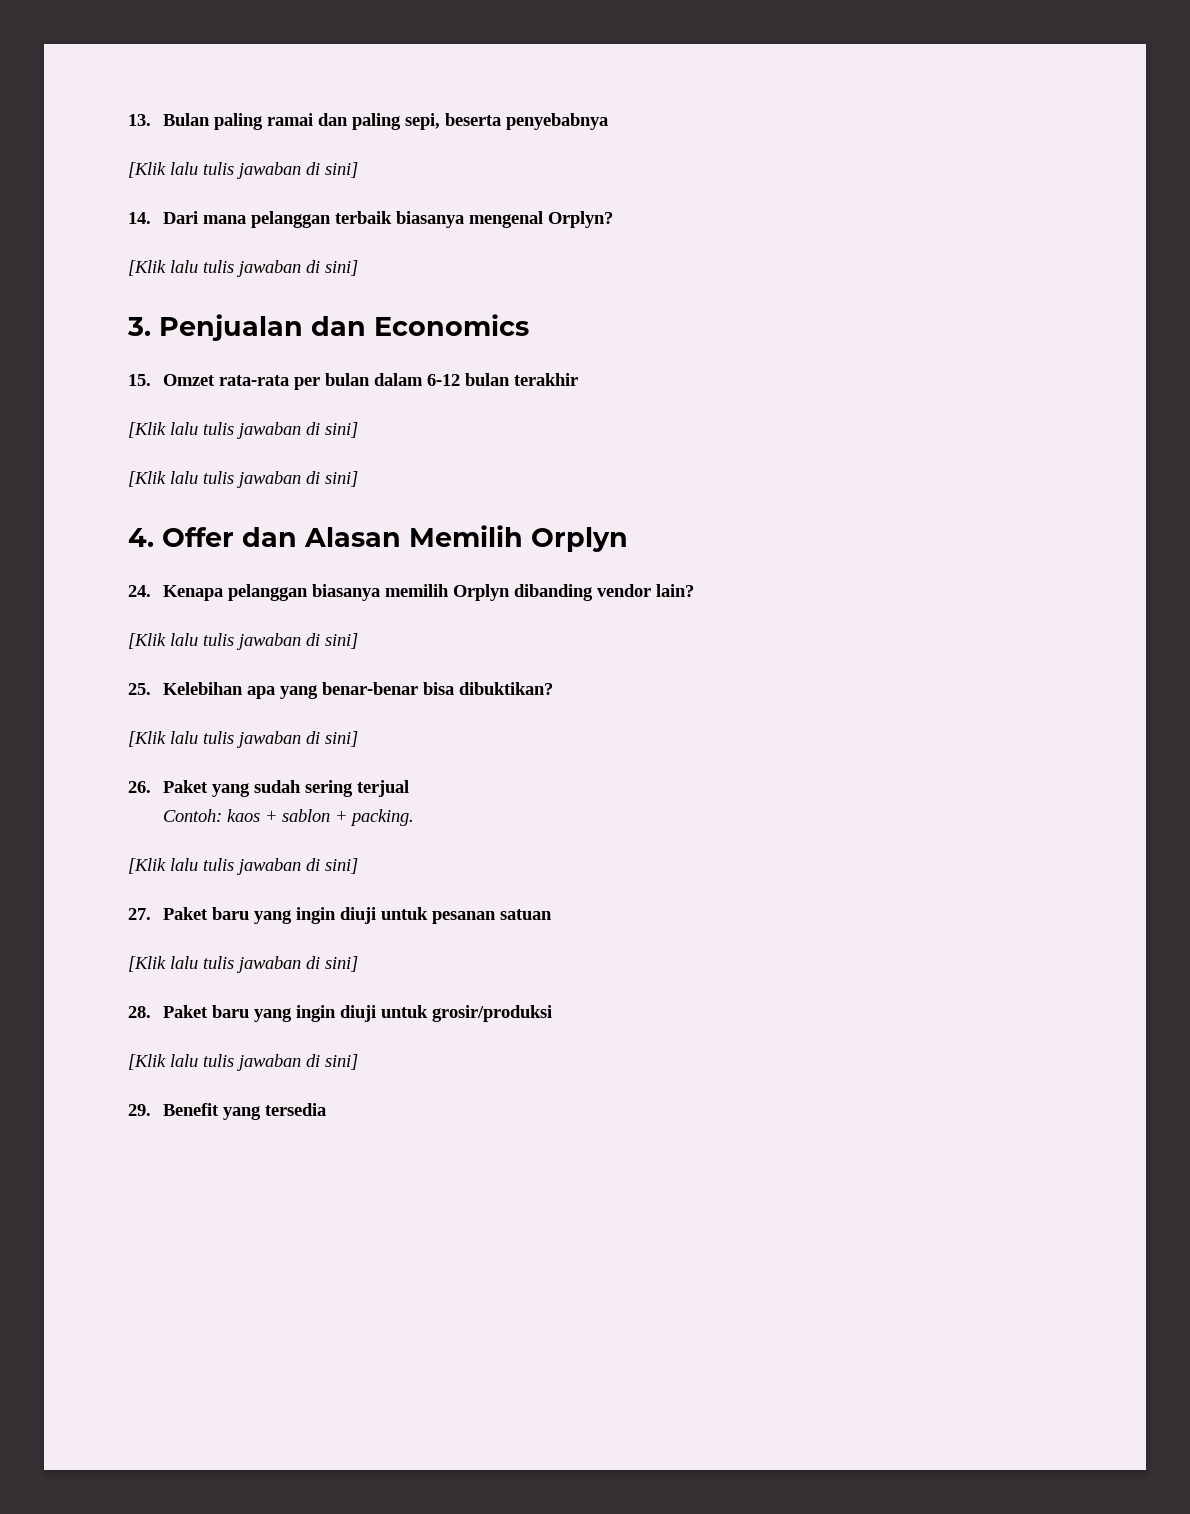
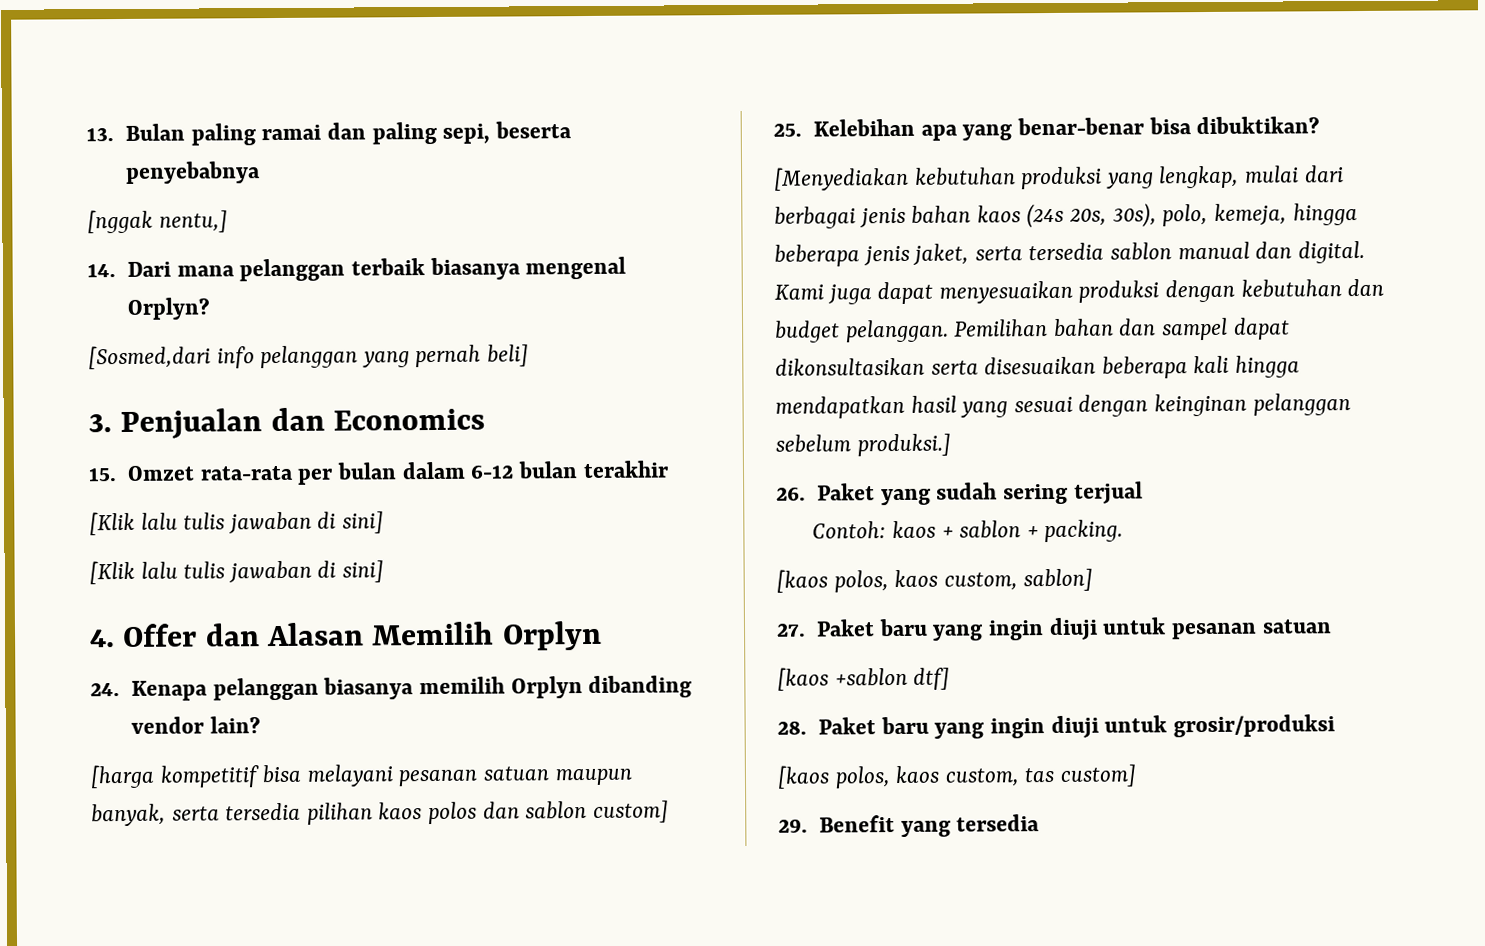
  13. Bulan paling ramai dan paling sepi, beserta penyebabnya
- [Klik lalu tulis jawaban di sini]
+ [nggak nentu,]
  14. Dari mana pelanggan terbaik biasanya mengenal Orplyn?
- [Klik lalu tulis jawaban di sini]
+ [Sosmed,dari info pelanggan yang pernah beli]
  24. Kenapa pelanggan biasanya memilih Orplyn dibanding vendor lain?
- [Klik lalu tulis jawaban di sini]
+ [harga kompetitif bisa melayani pesanan satuan maupun banyak, serta tersedia pilihan kaos polos dan sablon custom]
  25. Kelebihan apa yang benar-benar bisa dibuktikan?
- [Klik lalu tulis jawaban di sini]
+ [Menyediakan kebutuhan produksi yang lengkap, mulai dari berbagai jenis bahan kaos (24s 20s, 30s), polo, kemeja, hingga beberapa jenis jaket, serta tersedia sablon manual dan digital. Kami juga dapat menyesuaikan produksi dengan kebutuhan dan budget pelanggan. Pemilihan bahan dan sampel dapat dikonsultasikan serta disesuaikan beberapa kali hingga mendapatkan hasil yang sesuai dengan keinginan pelanggan sebelum produksi.]
  Contoh: kaos + sablon + packing.
- [Klik lalu tulis jawaban di sini]
+ [kaos polos, kaos custom, sablon]
  27. Paket baru yang ingin diuji untuk pesanan satuan
- [Klik lalu tulis jawaban di sini]
+ [kaos +sablon dtf]
  28. Paket baru yang ingin diuji untuk grosir/produksi
- [Klik lalu tulis jawaban di sini]
+ [kaos polos, kaos custom, tas custom]

